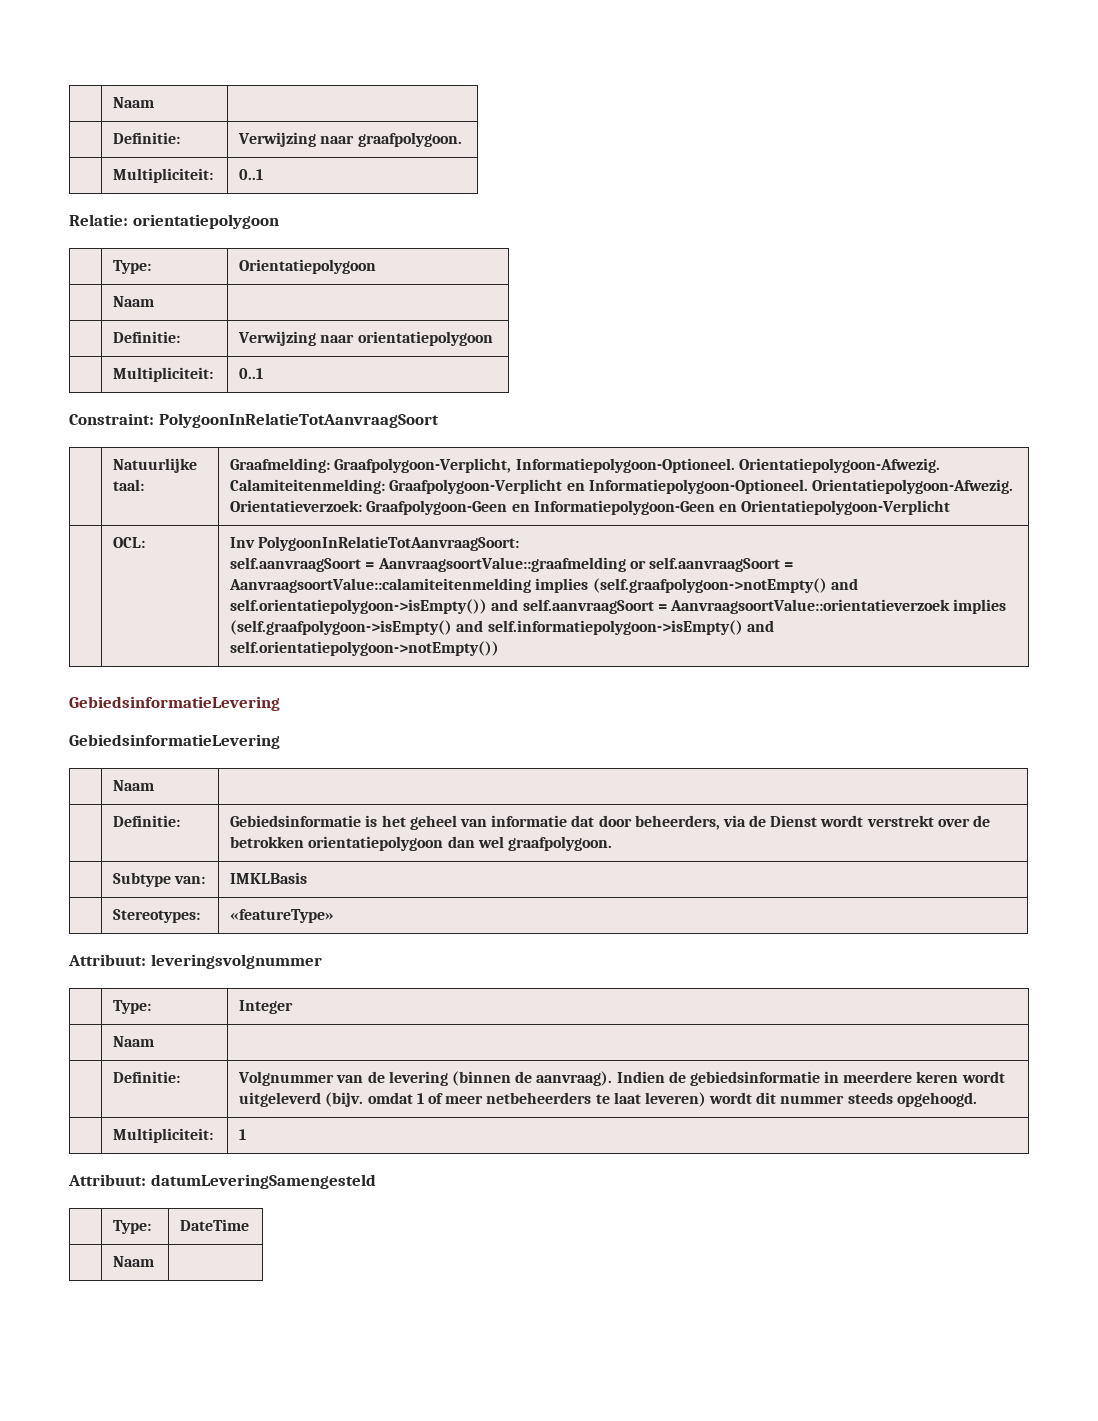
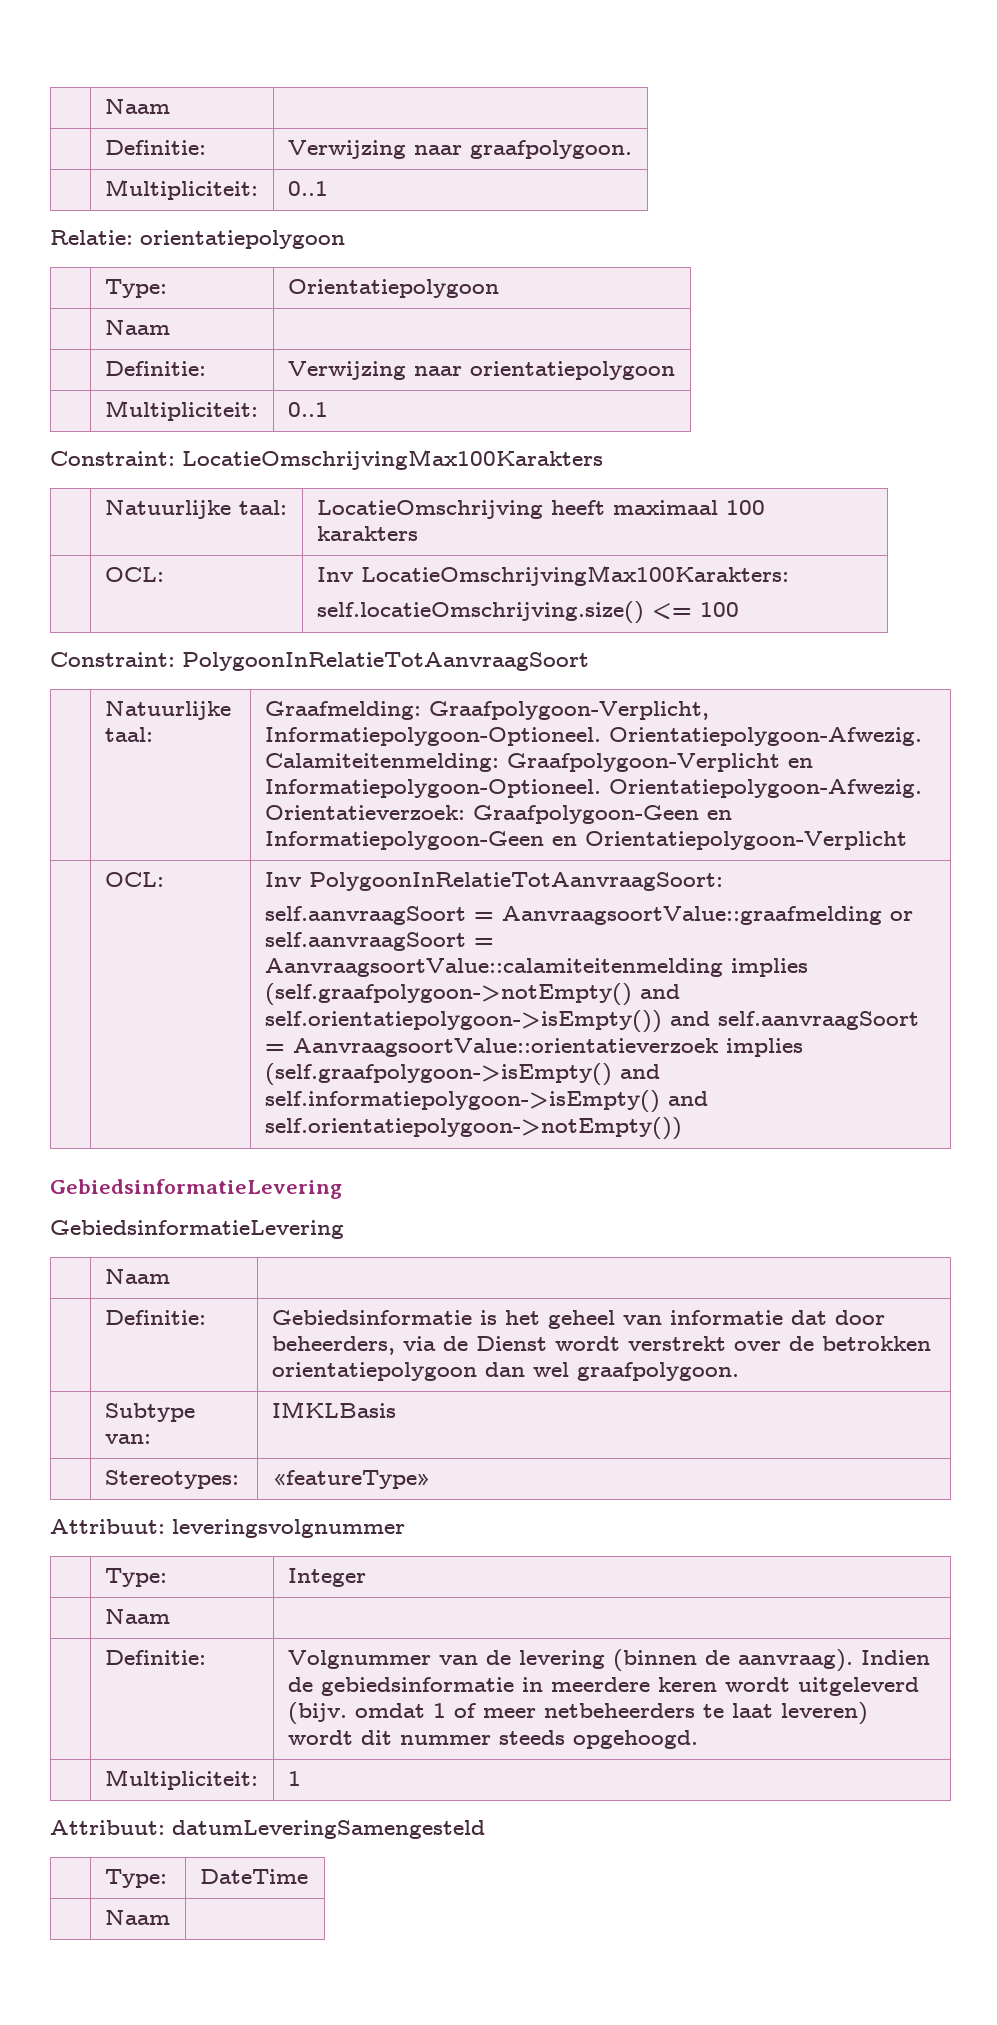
+ Constraint: LocatieOmschrijvingMax100Karakters
+ | Natuurlijke taal: | LocatieOmschrijving heeft maximaal 100 karakters
+ | OCL: | Inv LocatieOmschrijvingMax100Karakters:
+ self.locatieOmschrijving.size() <= 100

